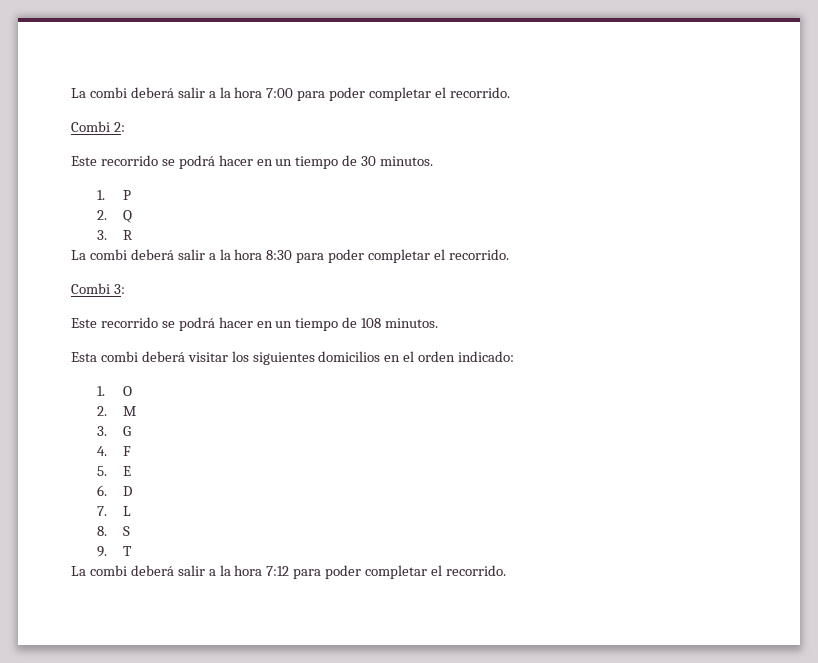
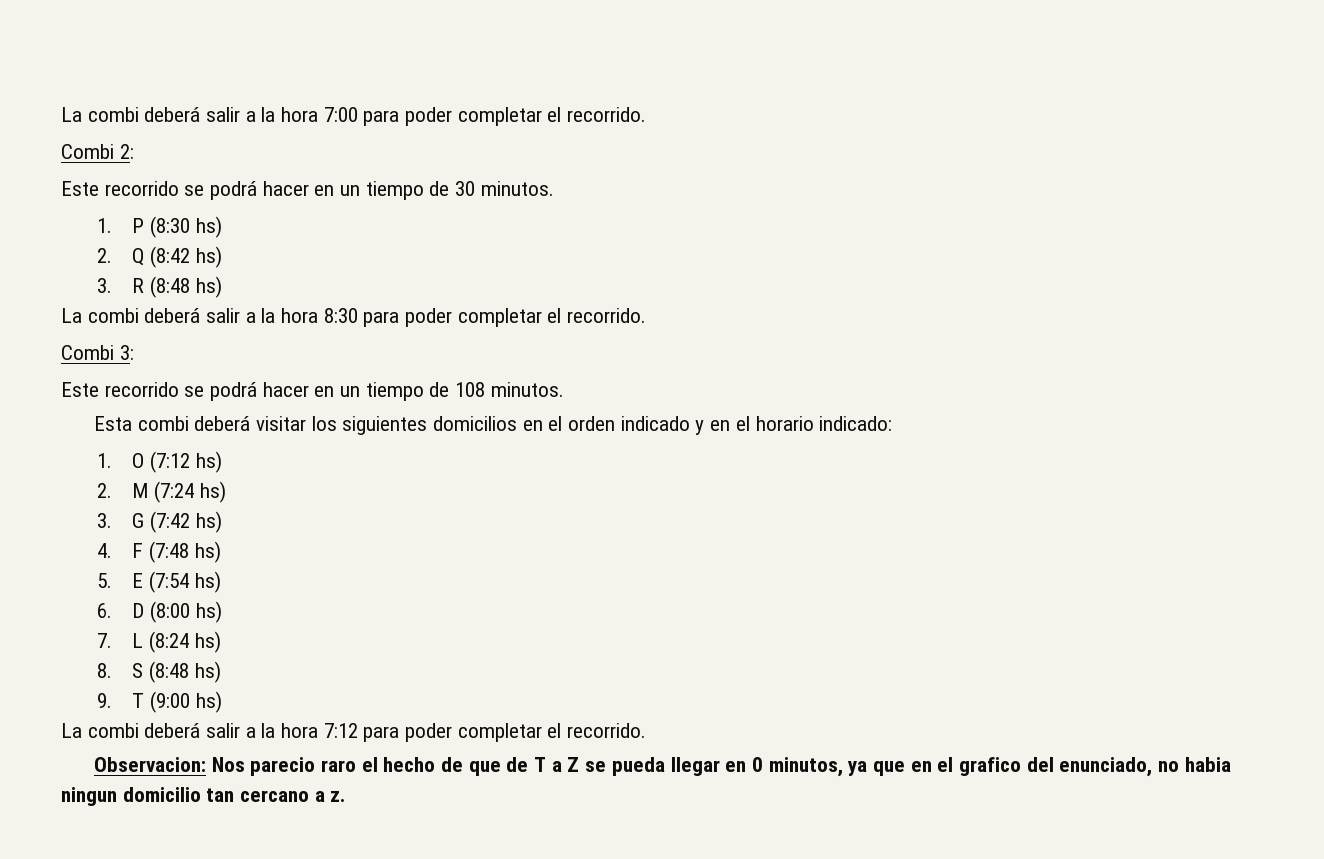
- 1. P
+ 1. P (8:30 hs)
- 2. Q
+ 2. Q (8:42 hs)
- 3. R
+ 3. R (8:48 hs)
- Esta combi deberá visitar los siguientes domicilios en el orden indicado:
+ Esta combi deberá visitar los siguientes domicilios en el orden indicado y en el horario indicado:
- 1. O
+ 1. O (7:12 hs)
- 2. M
+ 2. M (7:24 hs)
- 3. G
+ 3. G (7:42 hs)
- 4. F
+ 4. F (7:48 hs)
- 5. E
+ 5. E (7:54 hs)
- 6. D
+ 6. D (8:00 hs)
- 7. L
+ 7. L (8:24 hs)
- 8. S
+ 8. S (8:48 hs)
- 9. T
+ 9. T (9:00 hs)
+ Observacion: Nos parecio raro el hecho de que de T a Z se pueda llegar en 0 minutos, ya que en el grafico del enunciado, no habia ningun domicilio tan cercano a z.

